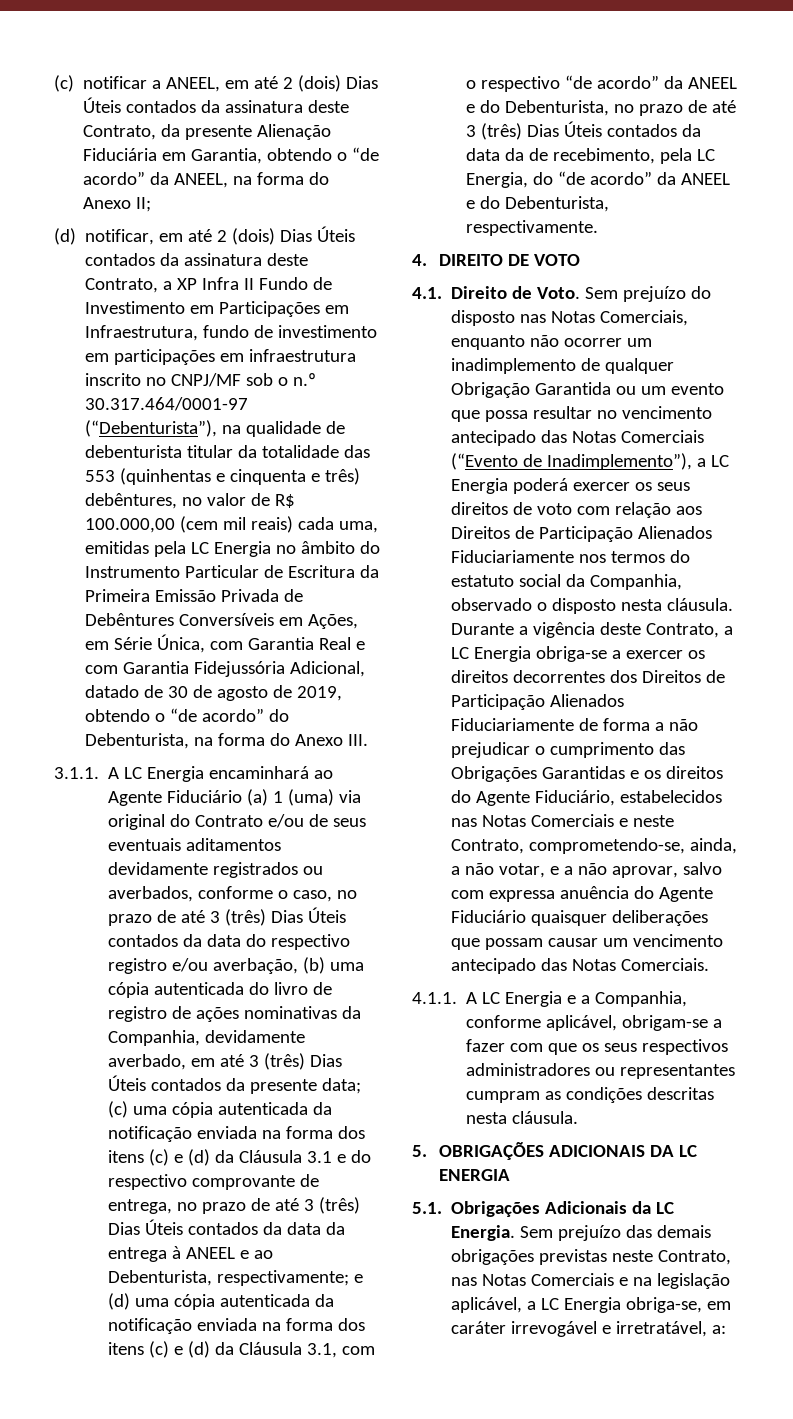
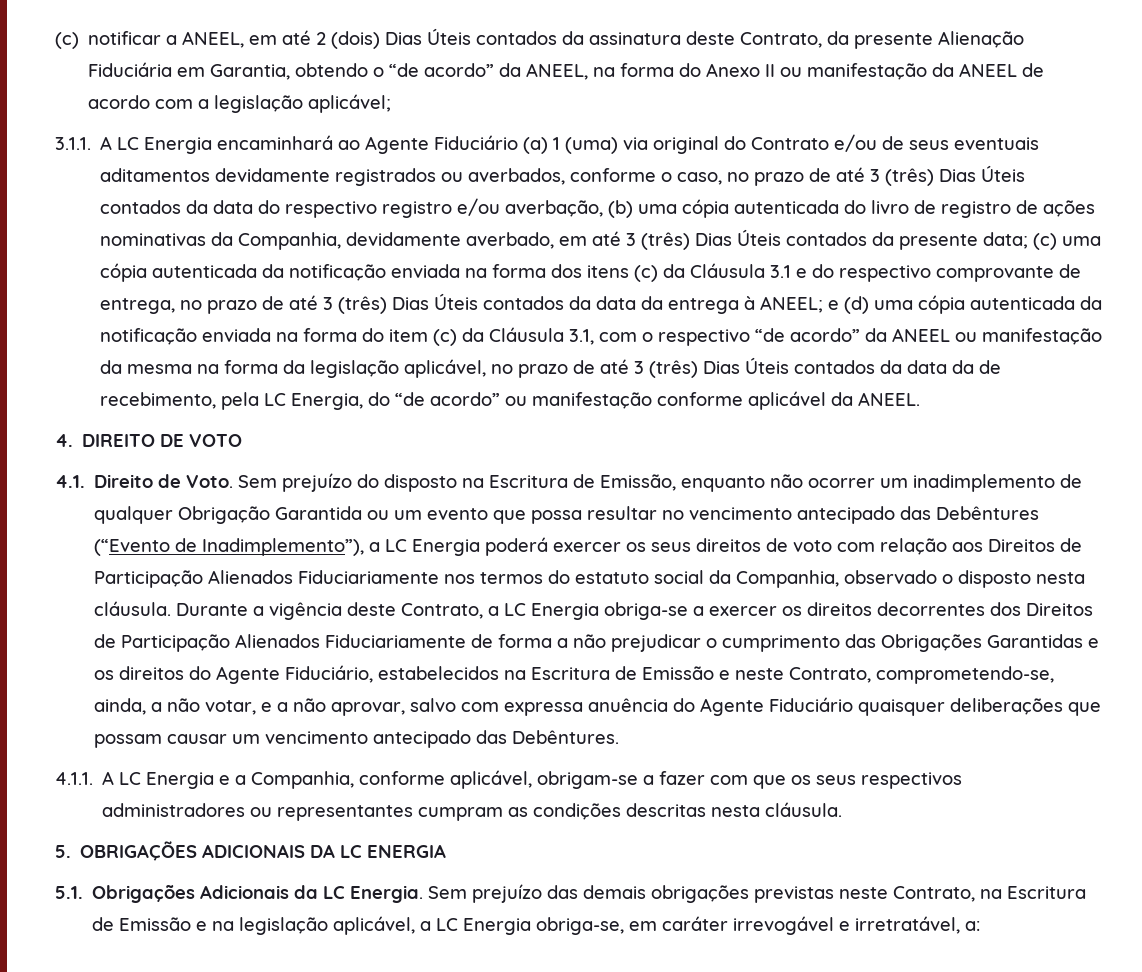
- (c) notificar a ANEEL, em até 2 (dois) Dias Úteis contados da assinatura deste Contrato, da presente Alienação Fiduciária em Garantia, obtendo o “de acordo” da ANEEL, na forma do Anexo II;
- (d) notificar, em até 2 (dois) Dias Úteis contados da assinatura deste Contrato, a XP Infra II Fundo de Investimento em Participações em Infraestrutura, fundo de investimento em participações em infraestrutura inscrito no CNPJ/MF sob o n.º 30.317.464/0001-97 (“Debenturista”), na qualidade de debenturista titular da totalidade das 553 (quinhentas e cinquenta e três) debêntures, no valor de R$ 100.000,00 (cem mil reais) cada uma, emitidas pela LC Energia no âmbito do Instrumento Particular de Escritura da Primeira Emissão Privada de Debêntures Conversíveis em Ações, em Série Única, com Garantia Real e com Garantia Fidejussória Adicional, datado de 30 de agosto de 2019, obtendo o “de acordo” do Debenturista, na forma do Anexo III.
+ (c) notificar a ANEEL, em até 2 (dois) Dias Úteis contados da assinatura deste Contrato, da presente Alienação Fiduciária em Garantia, obtendo o “de acordo” da ANEEL, na forma do Anexo II ou manifestação da ANEEL de acordo com a legislação aplicável;
- (c) uma cópia autenticada da notificação enviada na forma dos itens (c) e (d) da Cláusula 3.1 e do respectivo comprovante de entrega, no prazo de até 3 (três) Dias Úteis contados da data da entrega à ANEEL e ao Debenturista, respectivamente;
+ (c) uma cópia autenticada da notificação enviada na forma dos itens (c) da Cláusula 3.1 e do respectivo comprovante de entrega, no prazo de até 3 (três) Dias Úteis contados da data da entrega à ANEEL;
- e (d) uma cópia autenticada da notificação enviada na forma dos itens (c) e (d) da Cláusula 3.1, com o respectivo “de acordo” da ANEEL e do Debenturista, no prazo de até 3 (três) Dias Úteis contados da data da de recebimento, pela LC Energia, do “de acordo” da ANEEL e do Debenturista, respectivamente.
+ e (d) uma cópia autenticada da notificação enviada na forma do item (c) da Cláusula 3.1, com o respectivo “de acordo” da ANEEL ou manifestação da mesma na forma da legislação aplicável, no prazo de até 3 (três) Dias Úteis contados da data da de recebimento, pela LC Energia, do “de acordo” ou manifestação conforme aplicável da ANEEL.
- Sem prejuízo do disposto nas Notas Comerciais, enquanto não ocorrer um inadimplemento de qualquer Obrigação Garantida ou um evento que possa resultar no vencimento antecipado das Notas Comerciais (“Evento de Inadimplemento”), a LC Energia poderá exercer os seus direitos de voto com relação aos Direitos de Participação Alienados Fiduciariamente nos termos do estatuto social da Companhia, observado o disposto nesta cláusula.
+ Sem prejuízo do disposto na Escritura de Emissão, enquanto não ocorrer um inadimplemento de qualquer Obrigação Garantida ou um evento que possa resultar no vencimento antecipado das Debêntures (“Evento de Inadimplemento”), a LC Energia poderá exercer os seus direitos de voto com relação aos Direitos de Participação Alienados Fiduciariamente nos termos do estatuto social da Companhia, observado o disposto nesta cláusula.
- Durante a vigência deste Contrato, a LC Energia obriga-se a exercer os direitos decorrentes dos Direitos de Participação Alienados Fiduciariamente de forma a não prejudicar o cumprimento das Obrigações Garantidas e os direitos do Agente Fiduciário, estabelecidos nas Notas Comerciais e neste Contrato, comprometendo-se, ainda, a não votar, e a não aprovar, salvo com expressa anuência do Agente Fiduciário quaisquer deliberações que possam causar um vencimento antecipado das Notas Comerciais.
+ Durante a vigência deste Contrato, a LC Energia obriga-se a exercer os direitos decorrentes dos Direitos de Participação Alienados Fiduciariamente de forma a não prejudicar o cumprimento das Obrigações Garantidas e os direitos do Agente Fiduciário, estabelecidos na Escritura de Emissão e neste Contrato, comprometendo-se, ainda, a não votar, e a não aprovar, salvo com expressa anuência do Agente Fiduciário quaisquer deliberações que possam causar um vencimento antecipado das Debêntures.
- Sem prejuízo das demais obrigações previstas neste Contrato, nas Notas Comerciais e na legislação aplicável, a LC Energia obriga-se, em caráter irrevogável e irretratável, a:
+ Sem prejuízo das demais obrigações previstas neste Contrato, na Escritura de Emissão e na legislação aplicável, a LC Energia obriga-se, em caráter irrevogável e irretratável, a:

